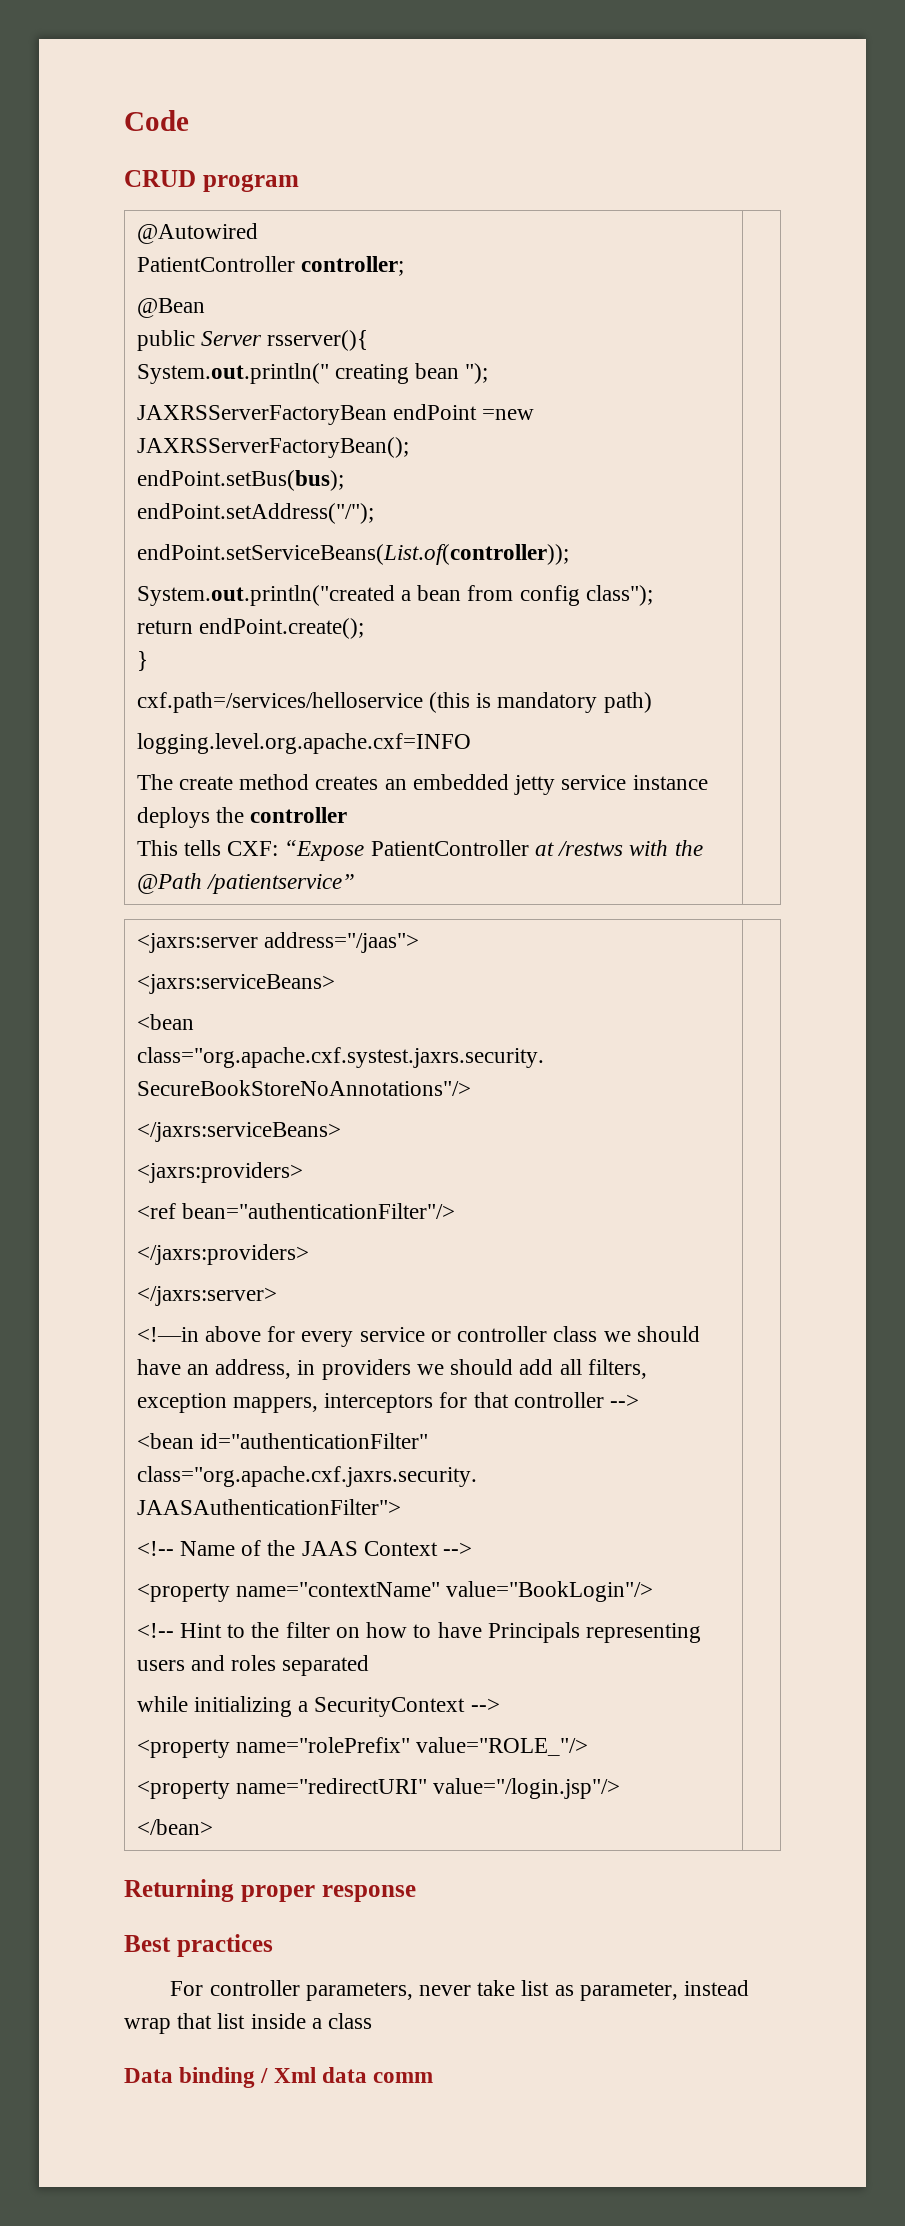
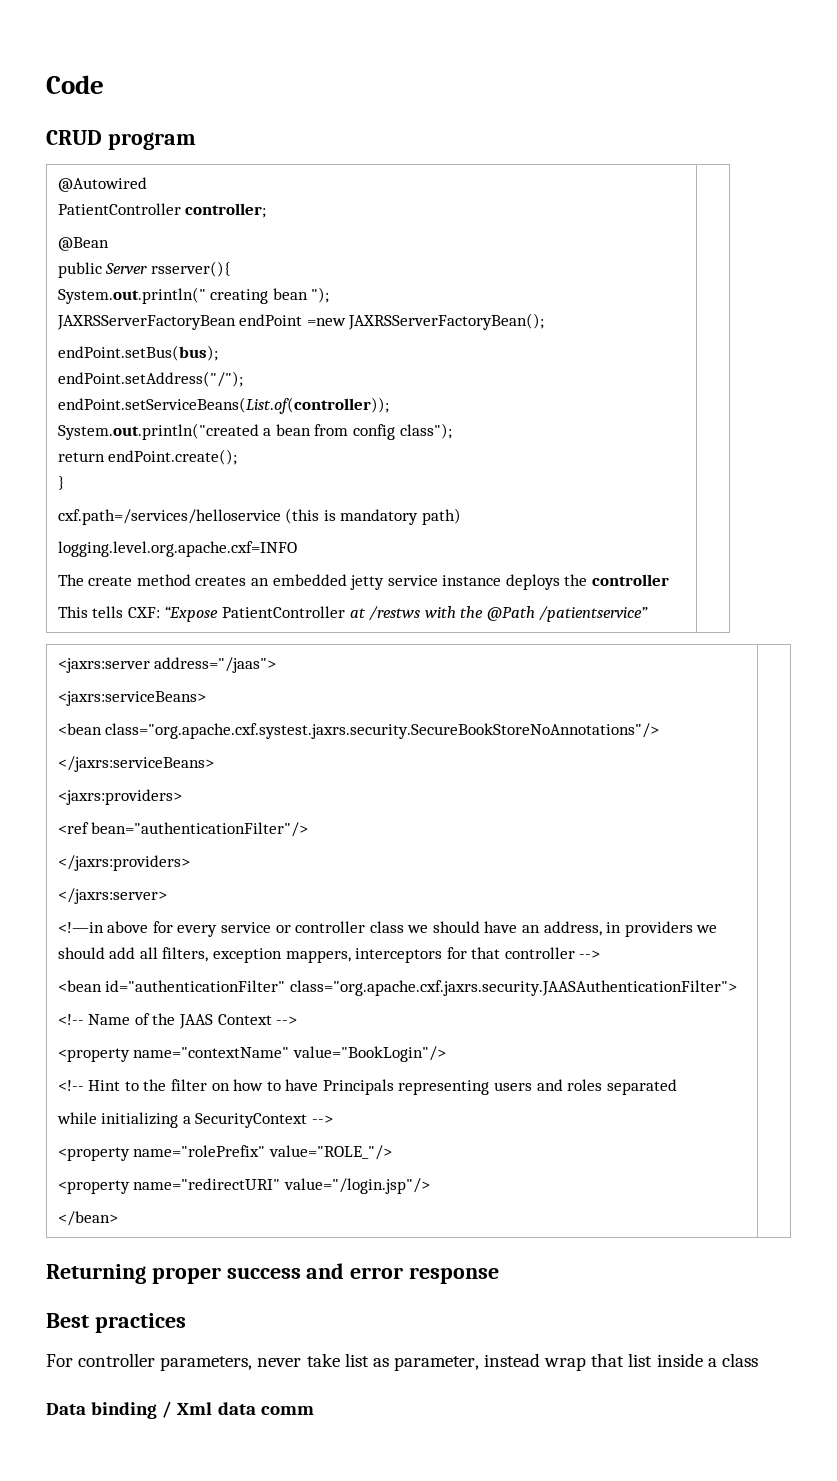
- Returning proper response
+ Returning proper success and error response

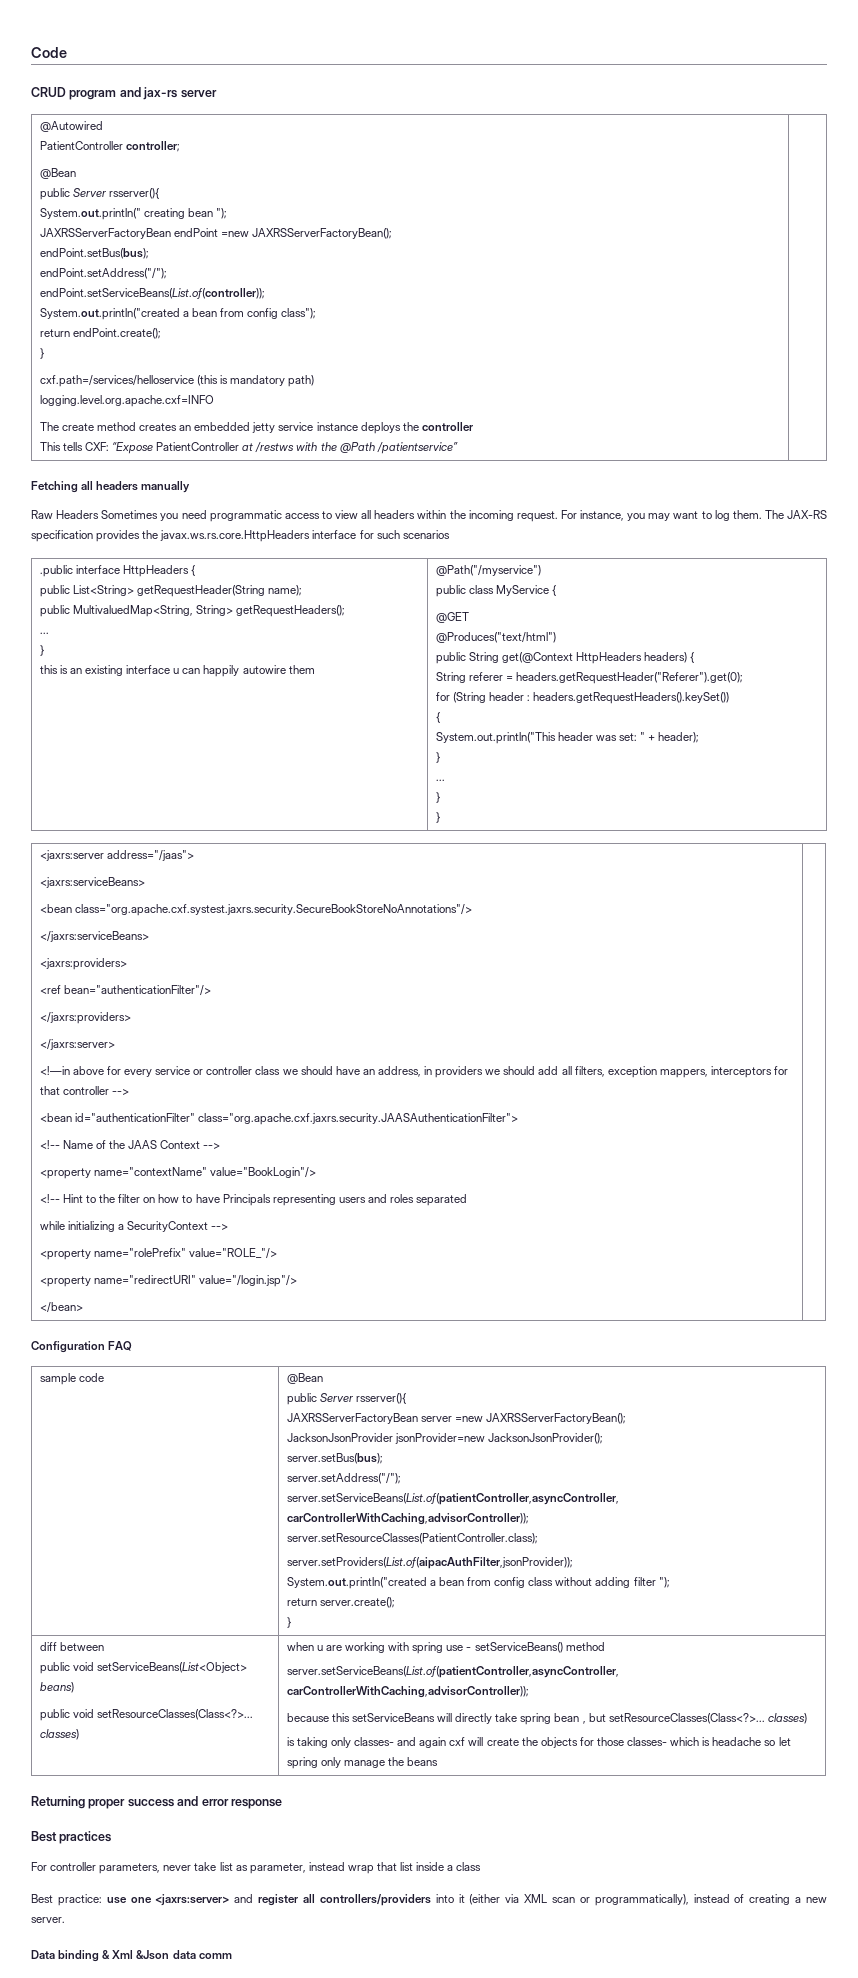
- CRUD program
+ CRUD program and jax-rs server
+ Fetching all headers manually
+ Raw Headers Sometimes you need programmatic access to view all headers within the incoming request. For instance, you may want to log them. The JAX-RS specification provides the javax.ws.rs.core.HttpHeaders interface for such scenarios
+ .public interface HttpHeaders {
+ public List<String> getRequestHeader(String name);
+ public MultivaluedMap<String, String> getRequestHeaders();
+ ...
+ }
+ this is an existing interface u can happily autowire them | @Path("/myservice")
+ public class MyService {
+ @GET
+ @Produces("text/html")
+ public String get(@Context HttpHeaders headers) {
+ String referer = headers.getRequestHeader("Referer").get(0);
+ for (String header : headers.getRequestHeaders().keySet())
+ {
+ System.out.println("This header was set: " + header);
+ }
+ ...
+ }
+ }
+ Configuration FAQ
+ sample code | @Bean
+ public Server rsserver(){
+ JAXRSServerFactoryBean server =new JAXRSServerFactoryBean();
+ JacksonJsonProvider jsonProvider=new JacksonJsonProvider();
+ server.setBus(bus);
+ server.setAddress("/");
+ server.setServiceBeans(List.of(patientController,asyncController, carControllerWithCaching,advisorController));
+ server.setResourceClasses(PatientController.class);
+ server.setProviders(List.of(aipacAuthFilter,jsonProvider));
+ System.out.println("created a bean from config class without adding filter ");
+ return server.create();
+ }
+ diff between
+ public void setServiceBeans(List<Object> beans)
+ public void setResourceClasses(Class<?>... classes) | when u are working with spring use - setServiceBeans() method
+ server.setServiceBeans(List.of(patientController,asyncController, carControllerWithCaching,advisorController));
+ because this setServiceBeans will directly take spring bean , but setResourceClasses(Class<?>... classes)
+ is taking only classes- and again cxf will create the objects for those classes- which is headache so let spring only manage the beans
+ Best practice: use one <jaxrs:server> and register all controllers/providers into it (either via XML scan or programmatically), instead of creating a new server.
- Data binding / Xml data comm
+ Data binding & Xml &Json data comm

